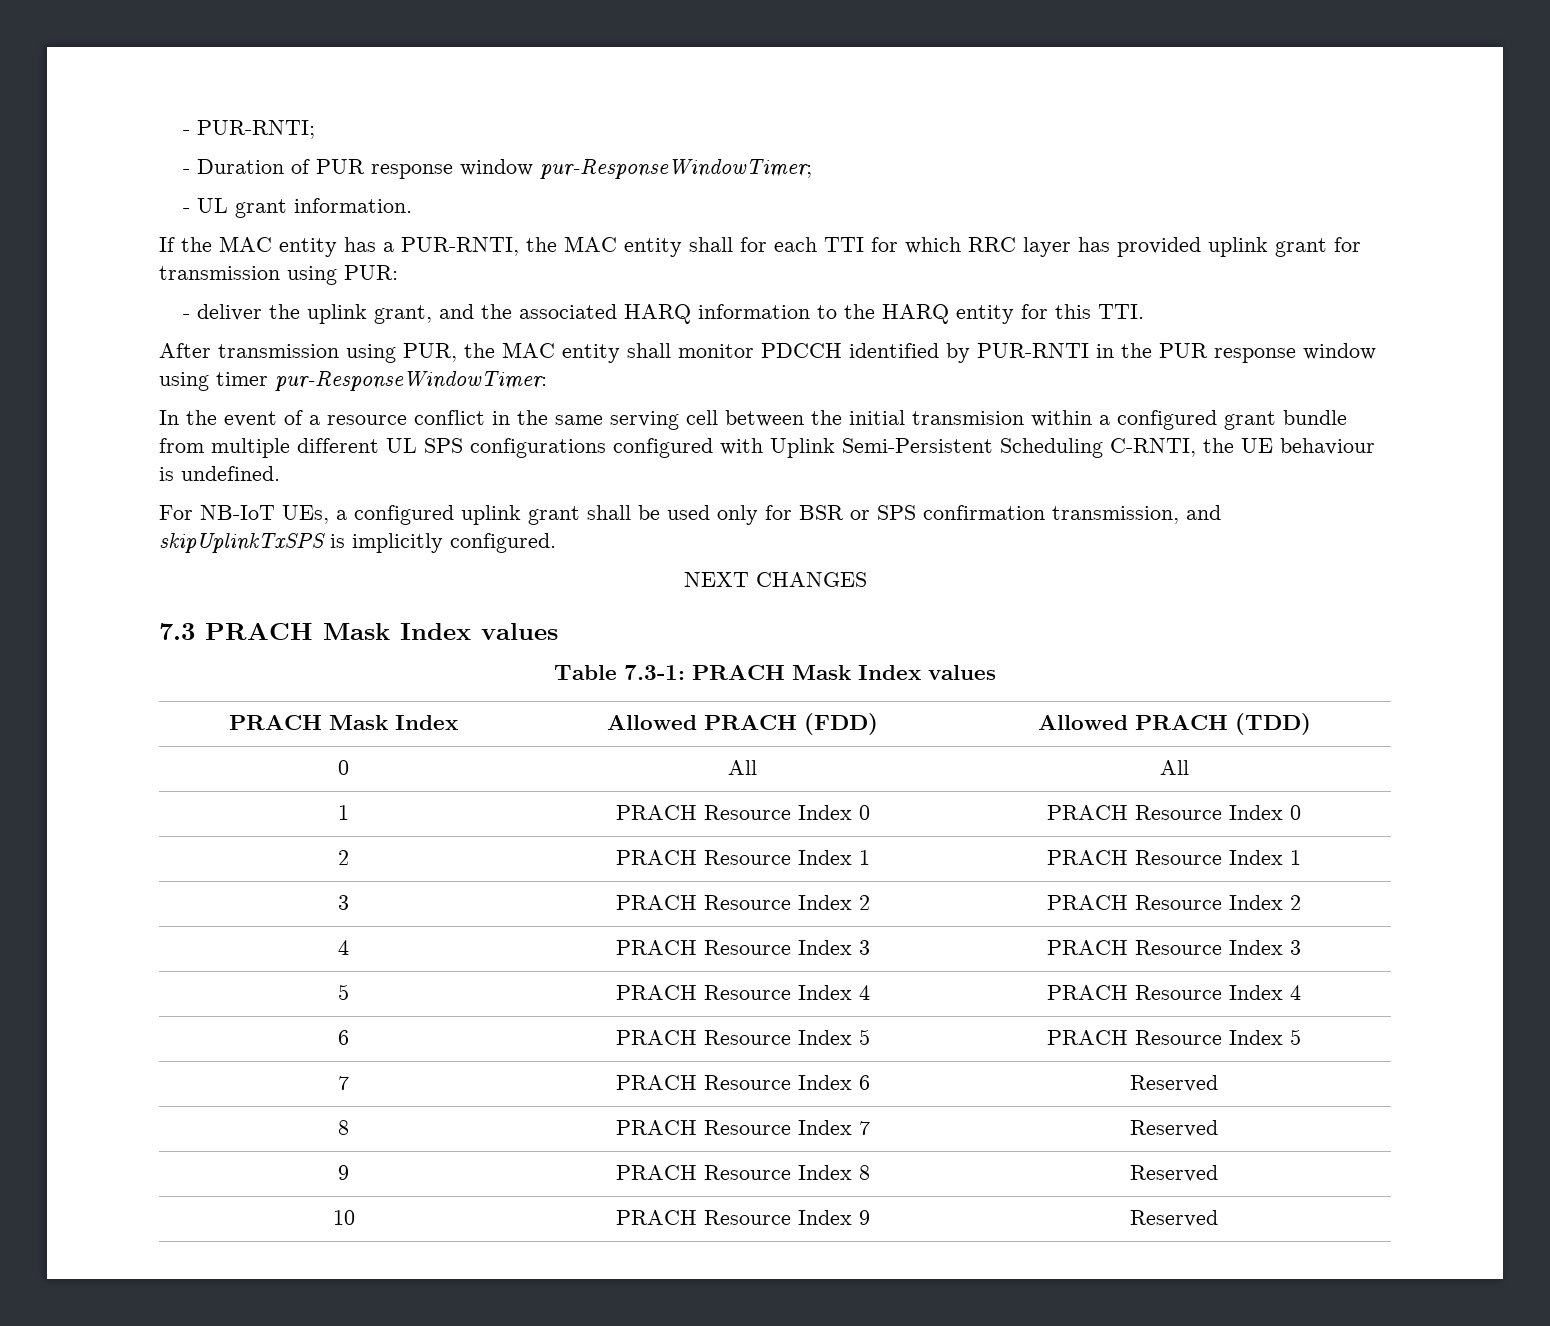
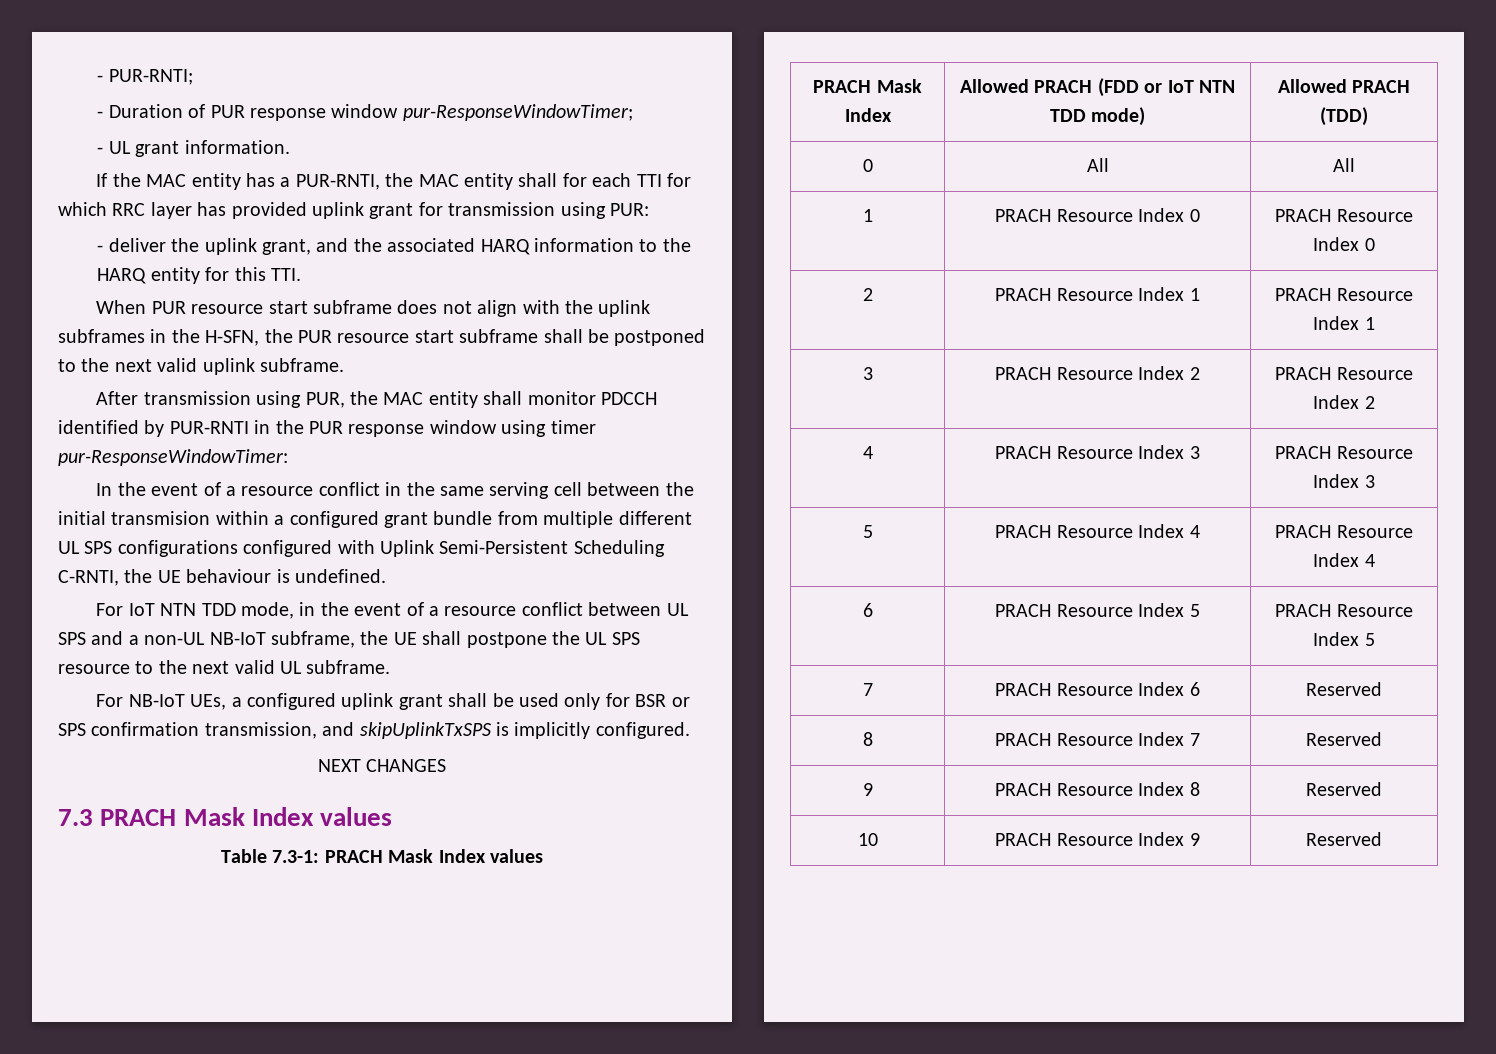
+ When PUR resource start subframe does not align with the uplink subframes in the H-SFN, the PUR resource start subframe shall be postponed to the next valid uplink subframe.
+ For IoT NTN TDD mode, in the event of a resource conflict between UL SPS and a non-UL NB-IoT subframe, the UE shall postpone the UL SPS resource to the next valid UL subframe.
- PRACH Mask Index | Allowed PRACH (FDD) | Allowed PRACH (TDD)
+ PRACH Mask Index | Allowed PRACH (FDD or IoT NTN TDD mode) | Allowed PRACH (TDD)

